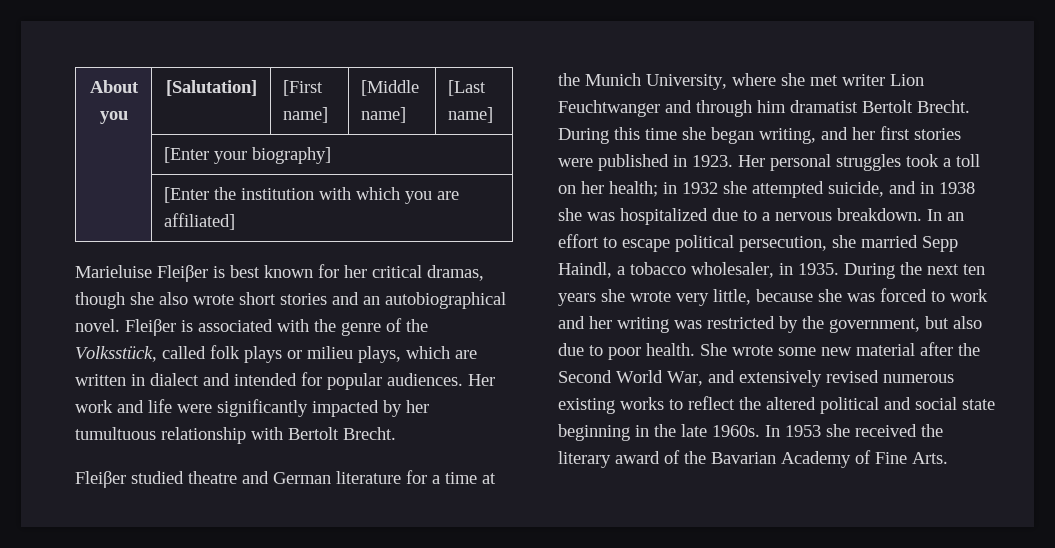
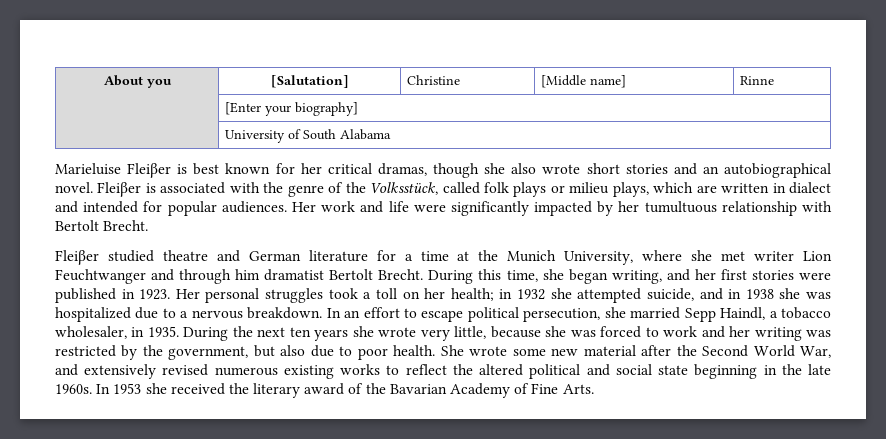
- About you | [Salutation] | [First name] | [Middle name] | [Last name]
+ About you | [Salutation] | Christine | [Middle name] | Rinne
- | [Enter the institution with which you are affiliated]
+ | University of South Alabama
- During this time she began writing, and her first stories were published in 1923.
+ During this time, she began writing, and her first stories were published in 1923.

